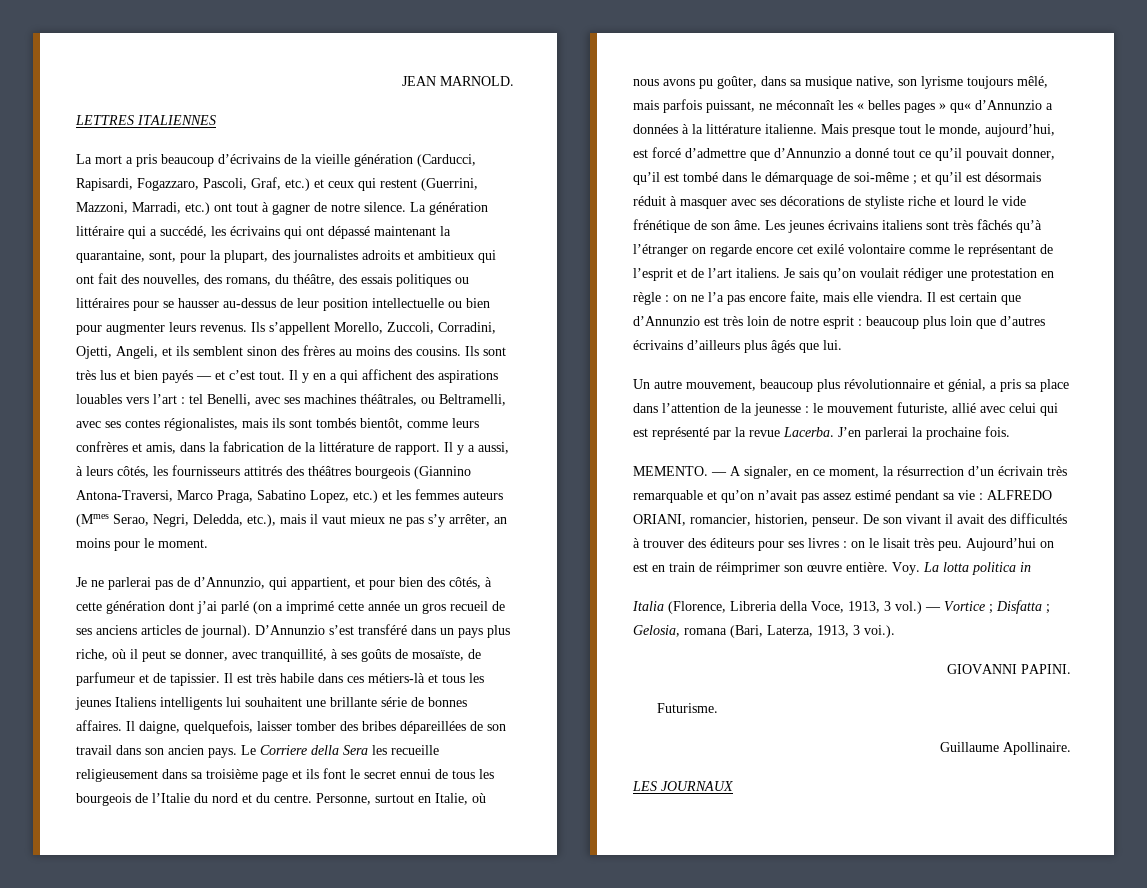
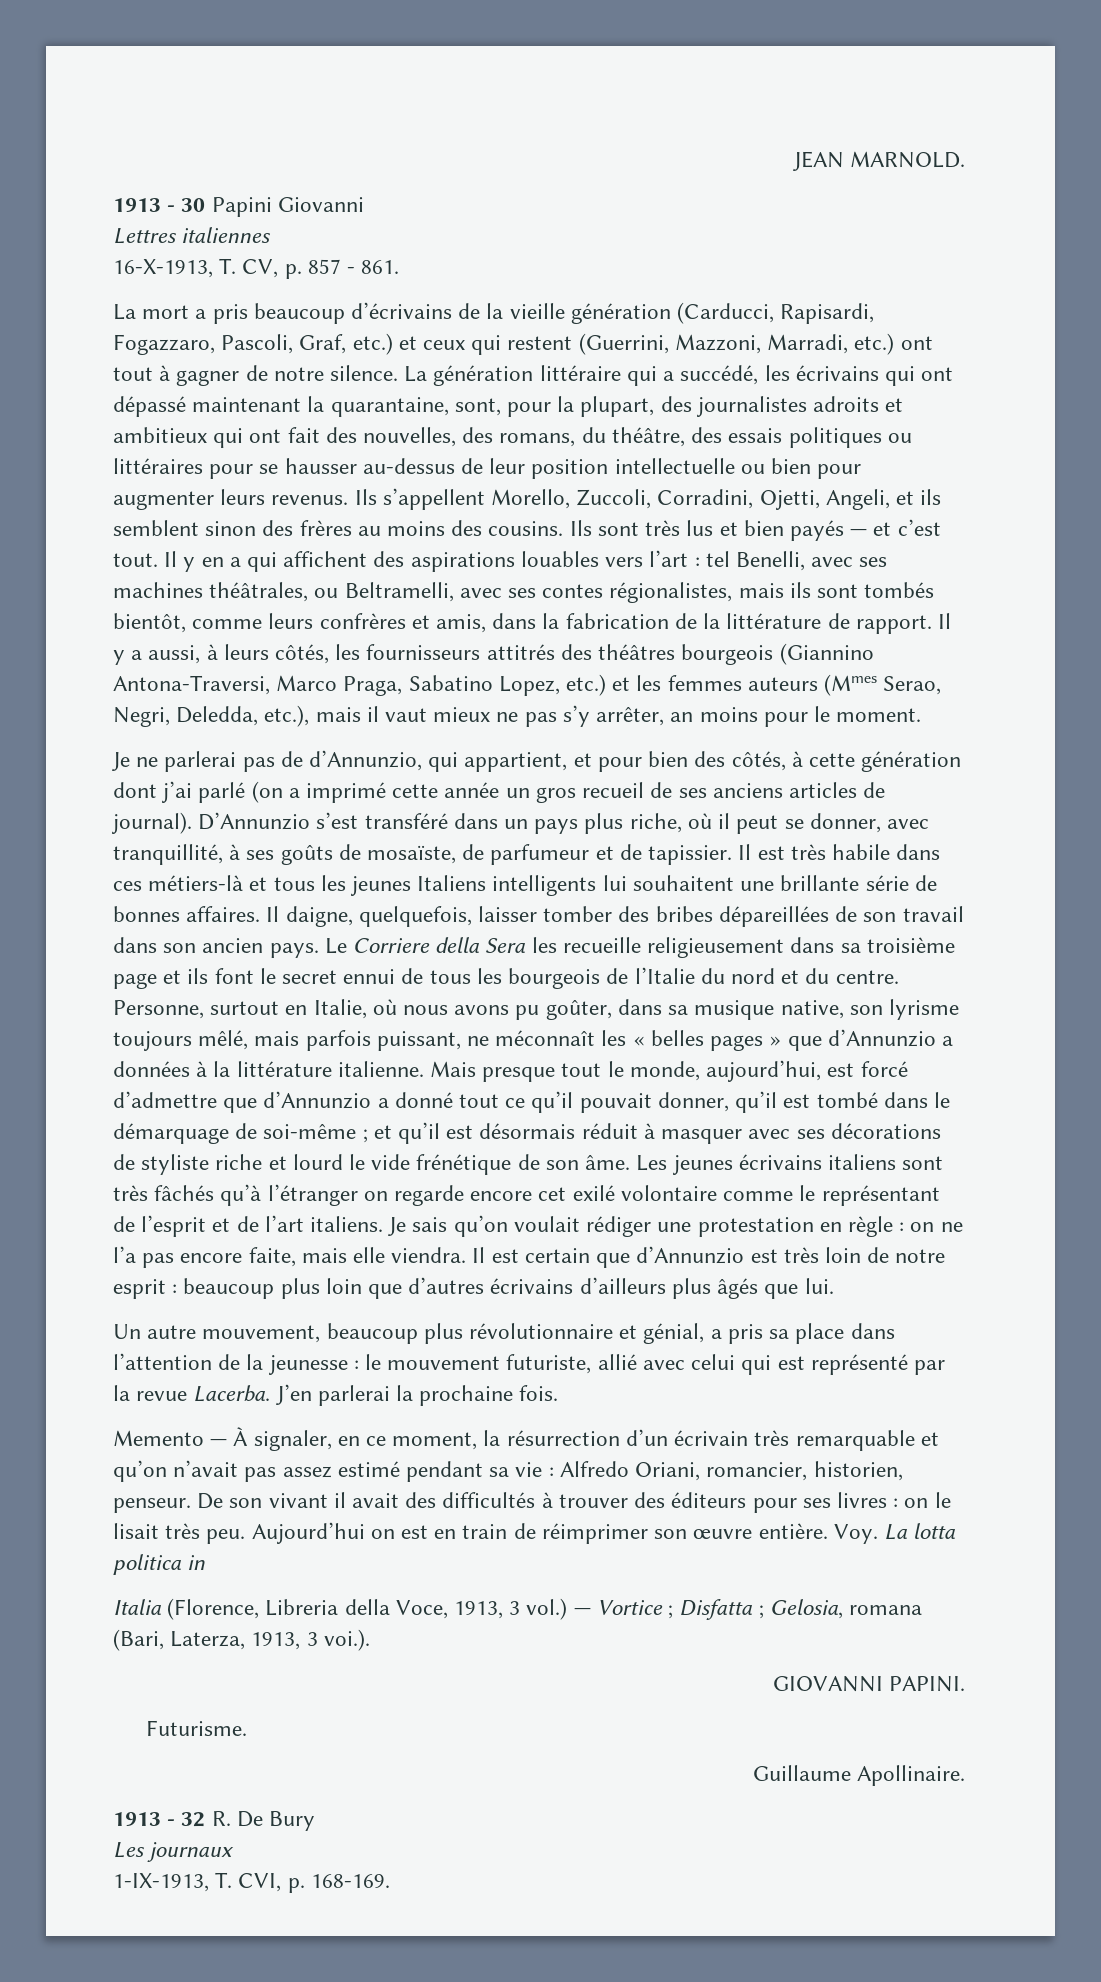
- LETTRES ITALIENNES
+ 1913 - 30 Papini Giovanni
+ Lettres italiennes
+ 16-X-1913, T. CV, p. 857 - 861.
- Personne, surtout en Italie, où nous avons pu goûter, dans sa musique native, son lyrisme toujours mêlé, mais parfois puissant, ne méconnaît les « belles pages » qu« d’Annunzio a données à la littérature italienne.
+ Personne, surtout en Italie, où nous avons pu goûter, dans sa musique native, son lyrisme toujours mêlé, mais parfois puissant, ne méconnaît les « belles pages » que d’Annunzio a données à la littérature italienne.
- MEMENTO. — A signaler, en ce moment, la résurrection d’un écrivain très remarquable et qu’on n’avait pas assez estimé pendant sa vie : ALFREDO ORIANI, romancier, historien, penseur.
+ Memento — À signaler, en ce moment, la résurrection d’un écrivain très remarquable et qu’on n’avait pas assez estimé pendant sa vie : Alfredo Oriani, romancier, historien, penseur.
- LES JOURNAUX
+ 1913 - 32 R. De Bury
+ Les journaux
+ 1-IX-1913, T. CVI, p. 168-169.

